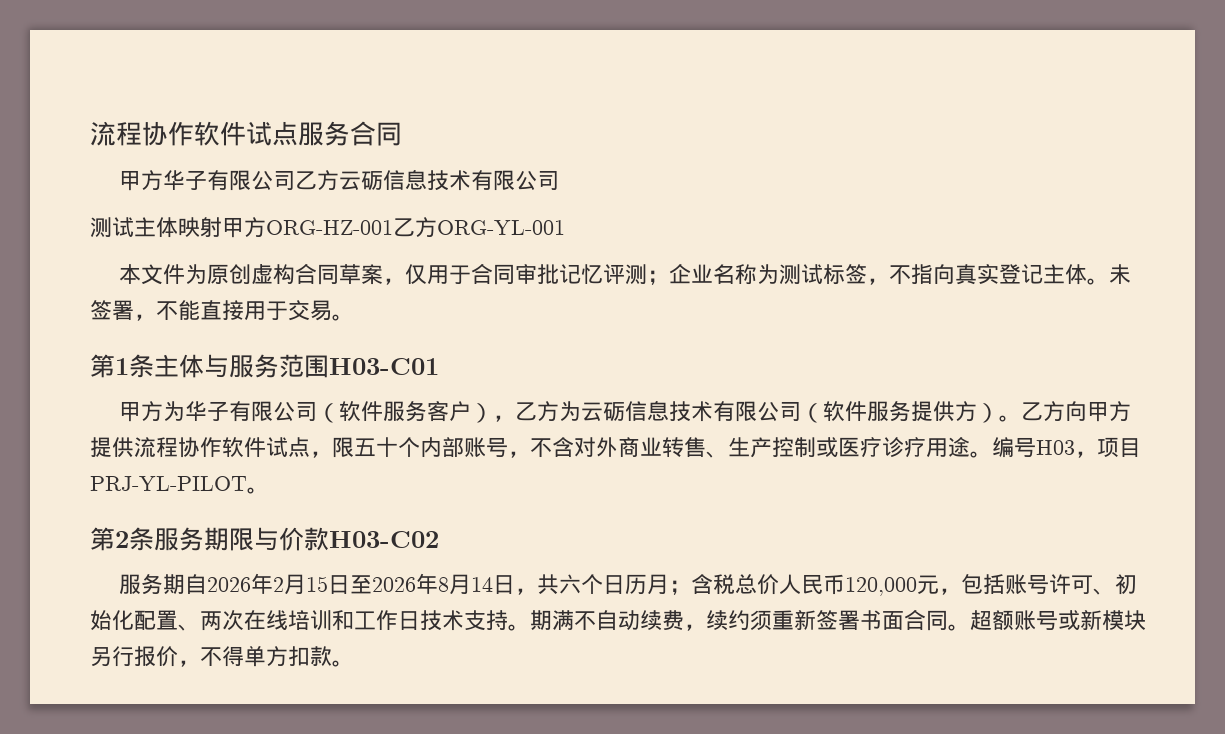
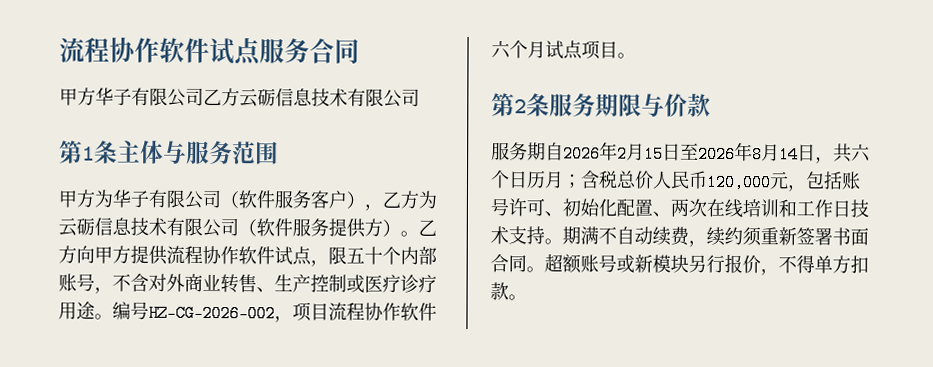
- 测试主体映射甲方ORG-HZ-001乙方ORG-YL-001
- 本文件为原创虚构合同草案，仅用于合同审批记忆评测；企业名称为测试标签，不指向真实登记主体。未签署，不能直接用于交易。
- 第1条主体与服务范围H03-C01
+ 第1条主体与服务范围
- 编号H03，项目PRJ-YL-PILOT。
+ 编号HZ-CG-2026-002，项目流程协作软件六个月试点项目。
- 第2条服务期限与价款H03-C02
+ 第2条服务期限与价款

